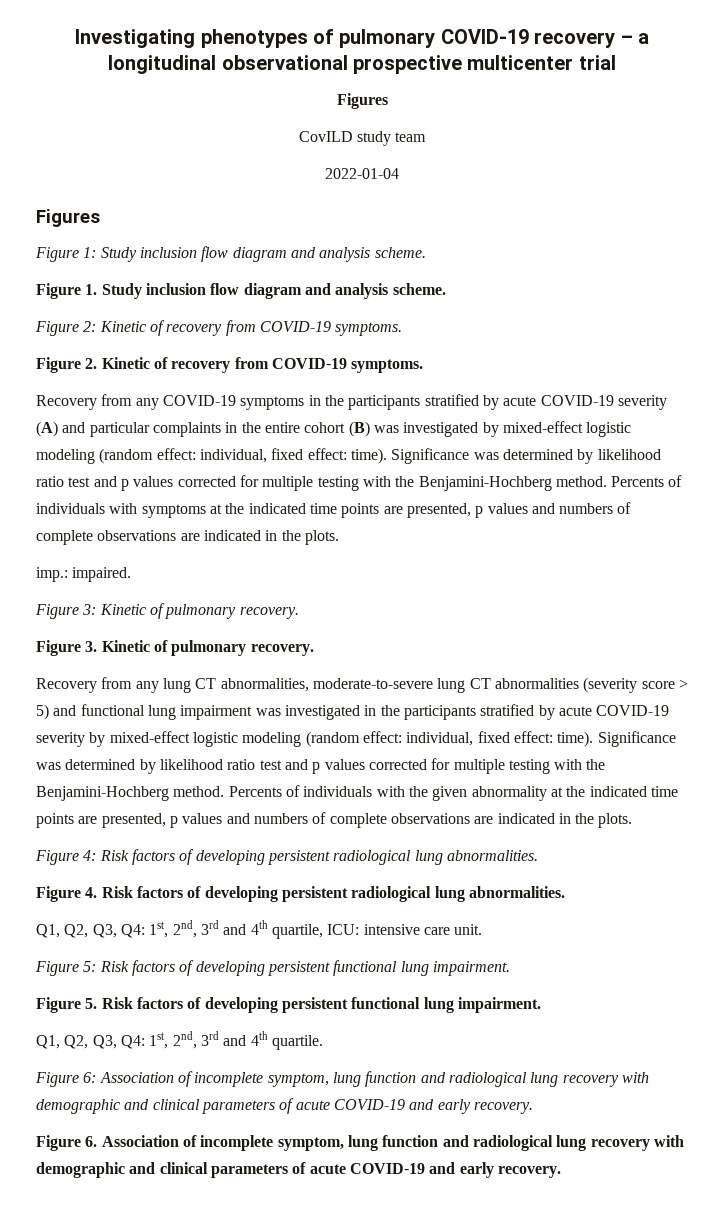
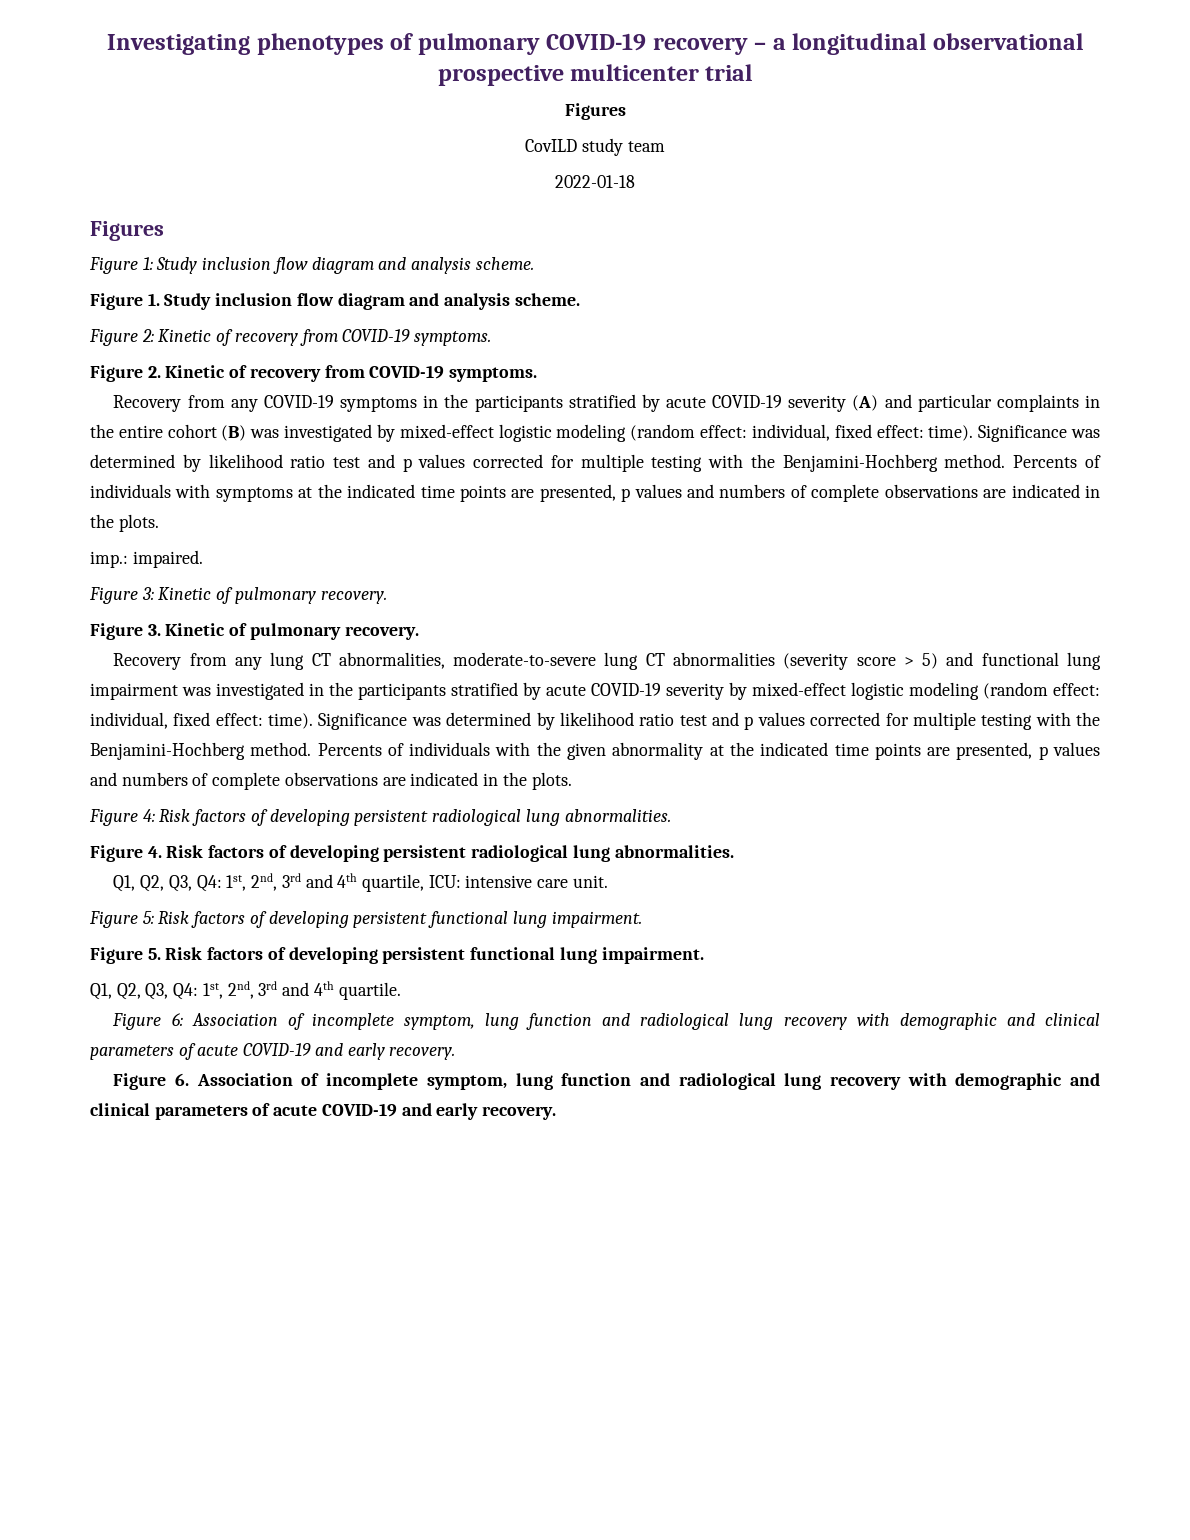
- 2022-01-04
+ 2022-01-18

